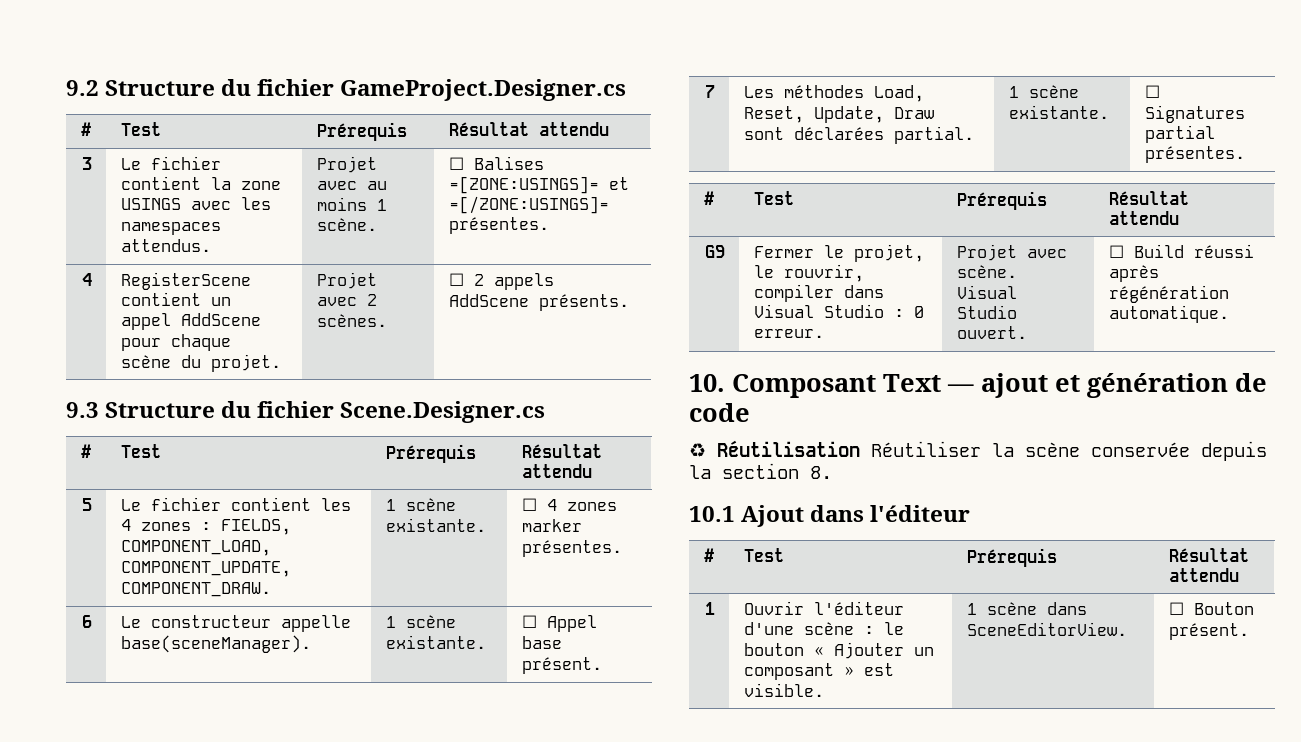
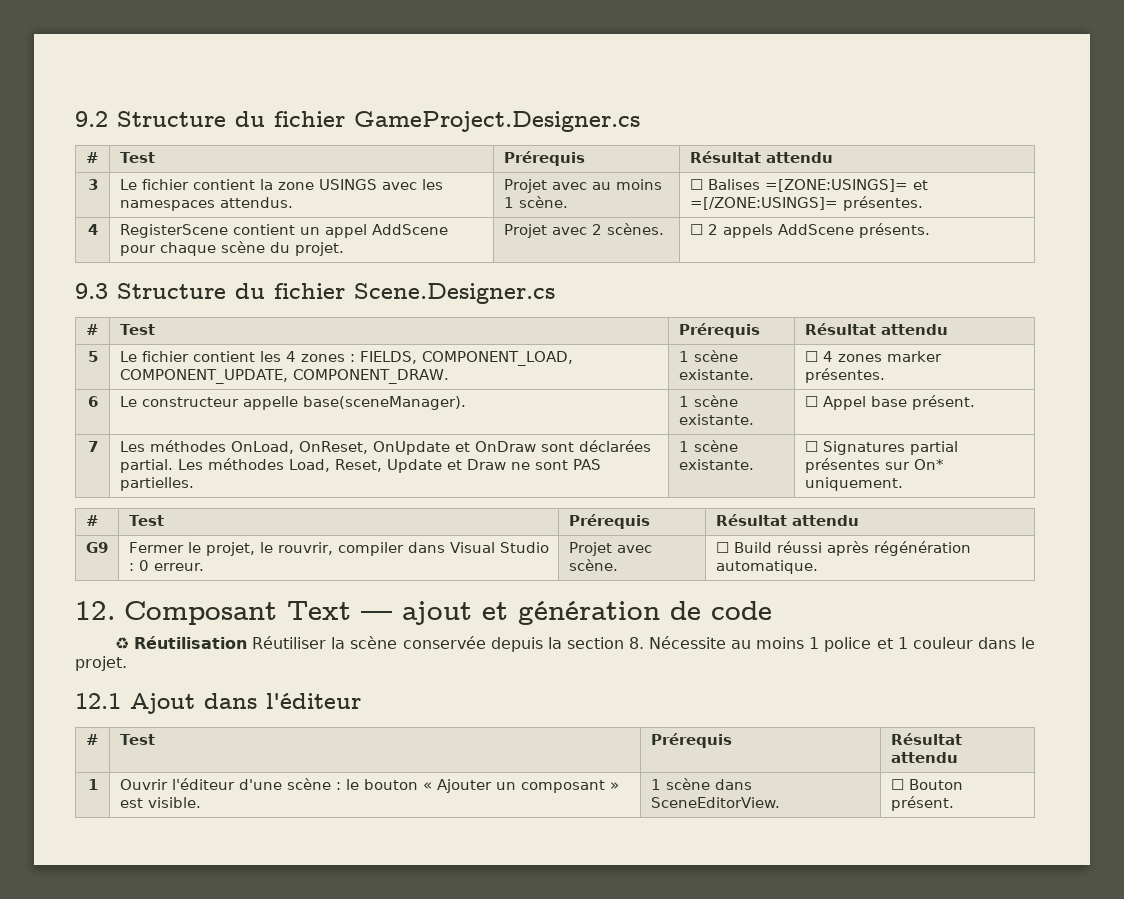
- 7 | Les méthodes Load, Reset, Update, Draw sont déclarées partial. | 1 scène existante. | ☐ Signatures partial présentes.
+ 7 | Les méthodes OnLoad, OnReset, OnUpdate et OnDraw sont déclarées partial. Les méthodes Load, Reset, Update et Draw ne sont PAS partielles. | 1 scène existante. | ☐ Signatures partial présentes sur On* uniquement.
- G9 | Fermer le projet, le rouvrir, compiler dans Visual Studio : 0 erreur. | Projet avec scène. Visual Studio ouvert. | ☐ Build réussi après régénération automatique.
+ G9 | Fermer le projet, le rouvrir, compiler dans Visual Studio : 0 erreur. | Projet avec scène. | ☐ Build réussi après régénération automatique.
- 10. Composant Text — ajout et génération de code
+ 12. Composant Text — ajout et génération de code
- ♻ Réutilisation Réutiliser la scène conservée depuis la section 8.
- 10.1 Ajout dans l'éditeur
+ ♻ Réutilisation Réutiliser la scène conservée depuis la section 8. Nécessite au moins 1 police et 1 couleur dans le projet.
+ 12.1 Ajout dans l'éditeur

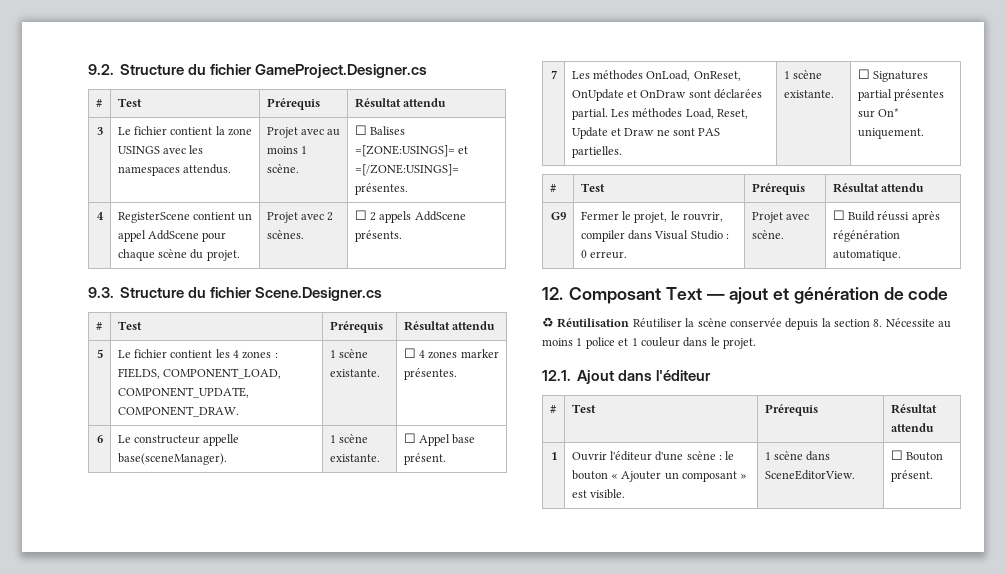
- 9.2 Structure du fichier GameProject.Designer.cs
+ 9.2. Structure du fichier GameProject.Designer.cs
- 9.3 Structure du fichier Scene.Designer.cs
+ 9.3. Structure du fichier Scene.Designer.cs
- 12.1 Ajout dans l'éditeur
+ 12.1. Ajout dans l'éditeur

